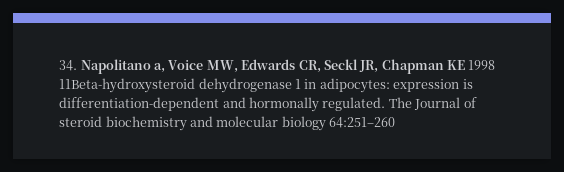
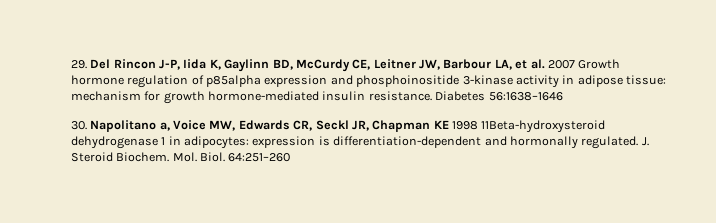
- 34. Napolitano a, Voice MW, Edwards CR, Seckl JR, Chapman KE 1998 11Beta-hydroxysteroid dehydrogenase 1 in adipocytes: expression is differentiation-dependent and hormonally regulated.
+ 29. Del Rincon J-P, Iida K, Gaylinn BD, McCurdy CE, Leitner JW, Barbour LA, et al. 2007 Growth hormone regulation of p85alpha expression and phosphoinositide 3-kinase activity in adipose tissue: mechanism for growth hormone-mediated insulin resistance. Diabetes 56:1638–1646
+ 30. Napolitano a, Voice MW, Edwards CR, Seckl JR, Chapman KE 1998 11Beta-hydroxysteroid dehydrogenase 1 in adipocytes: expression is differentiation-dependent and hormonally regulated.
- The Journal of steroid biochemistry and molecular biology 64:251–260
+ J. Steroid Biochem. Mol. Biol. 64:251–260

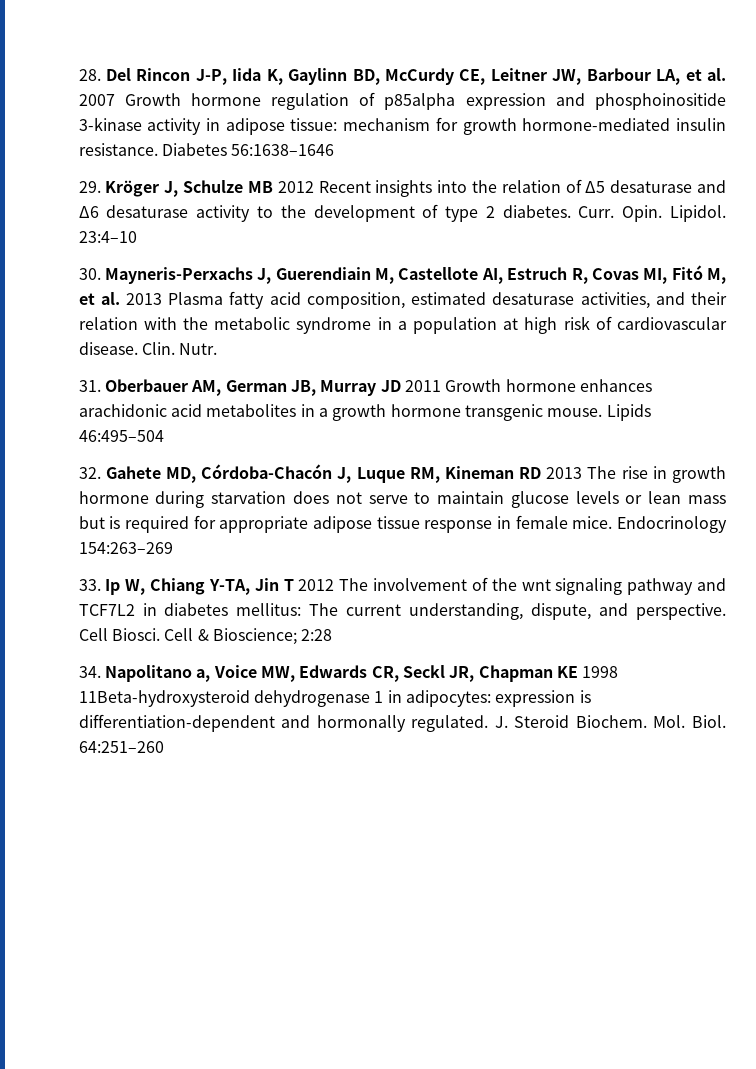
- 29. Del Rincon J-P, Iida K, Gaylinn BD, McCurdy CE, Leitner JW, Barbour LA, et al. 2007 Growth hormone regulation of p85alpha expression and phosphoinositide 3-kinase activity in adipose tissue: mechanism for growth hormone-mediated insulin resistance.
+ 28. Del Rincon J-P, Iida K, Gaylinn BD, McCurdy CE, Leitner JW, Barbour LA, et al. 2007 Growth hormone regulation of p85alpha expression and phosphoinositide 3-kinase activity in adipose tissue: mechanism for growth hormone-mediated insulin resistance.
- 30. Napolitano a, Voice MW, Edwards CR, Seckl JR, Chapman KE 1998 11Beta-hydroxysteroid dehydrogenase 1 in adipocytes: expression is differentiation-dependent and hormonally regulated.
+ 29. Kröger J, Schulze MB 2012 Recent insights into the relation of Δ5 desaturase and Δ6 desaturase activity to the development of type 2 diabetes. Curr. Opin. Lipidol. 23:4–10
+ 30. Mayneris-Perxachs J, Guerendiain M, Castellote AI, Estruch R, Covas MI, Fitó M, et al. 2013 Plasma fatty acid composition, estimated desaturase activities, and their relation with the metabolic syndrome in a population at high risk of cardiovascular disease. Clin. Nutr.
+ 31. Oberbauer AM, German JB, Murray JD 2011 Growth hormone enhances arachidonic acid metabolites in a growth hormone transgenic mouse. Lipids 46:495–504
+ 32. Gahete MD, Córdoba-Chacón J, Luque RM, Kineman RD 2013 The rise in growth hormone during starvation does not serve to maintain glucose levels or lean mass but is required for appropriate adipose tissue response in female mice. Endocrinology 154:263–269
+ 33. Ip W, Chiang Y-TA, Jin T 2012 The involvement of the wnt signaling pathway and TCF7L2 in diabetes mellitus: The current understanding, dispute, and perspective. Cell Biosci. Cell & Bioscience; 2:28
+ 34. Napolitano a, Voice MW, Edwards CR, Seckl JR, Chapman KE 1998 11Beta-hydroxysteroid dehydrogenase 1 in adipocytes: expression is differentiation-dependent and hormonally regulated.

